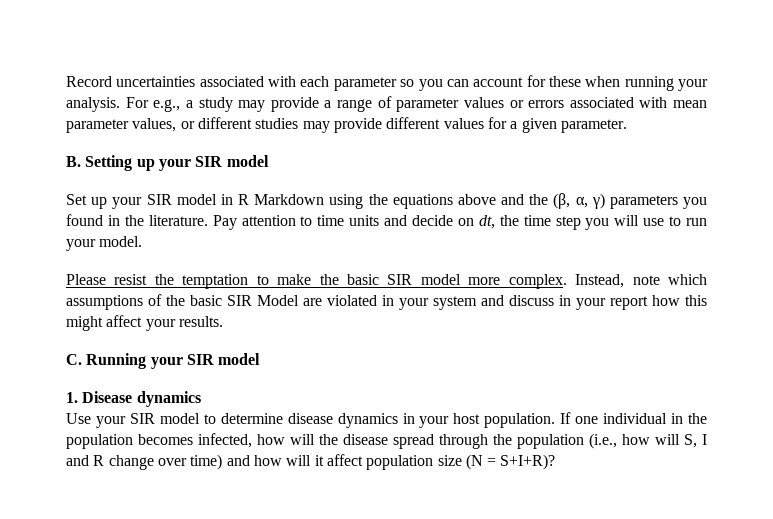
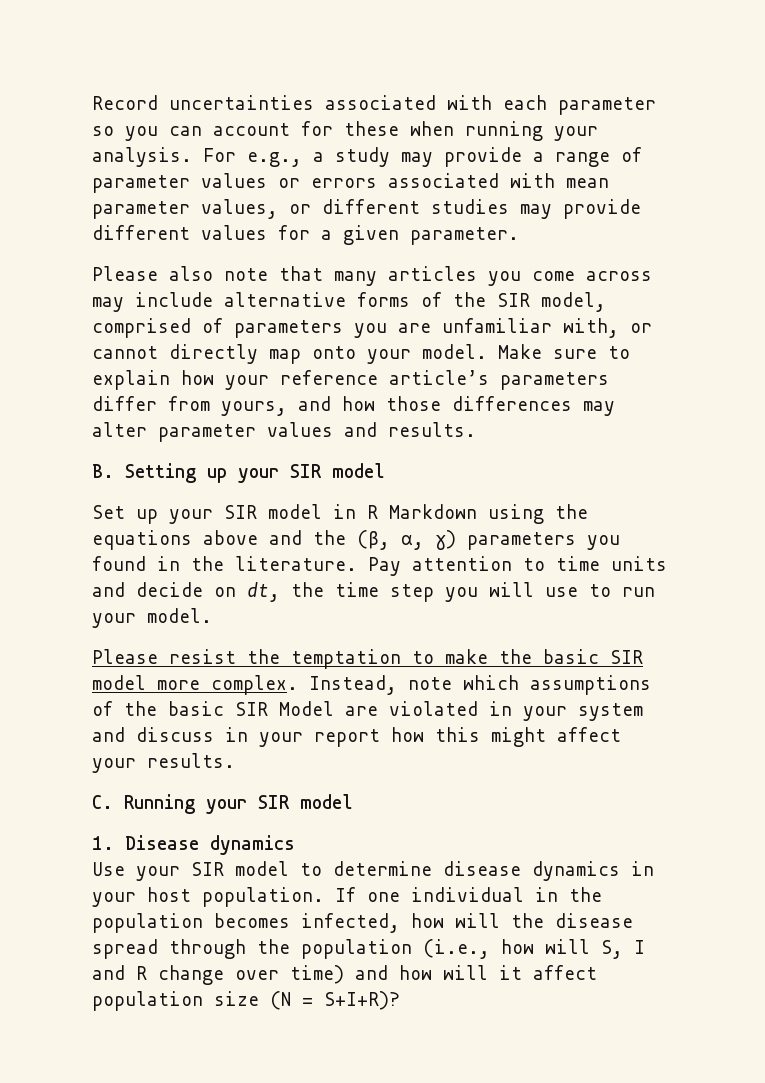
+ Please also note that many articles you come across may include alternative forms of the SIR model, comprised of parameters you are unfamiliar with, or cannot directly map onto your model. Make sure to explain how your reference article’s parameters differ from yours, and how those differences may alter parameter values and results.

